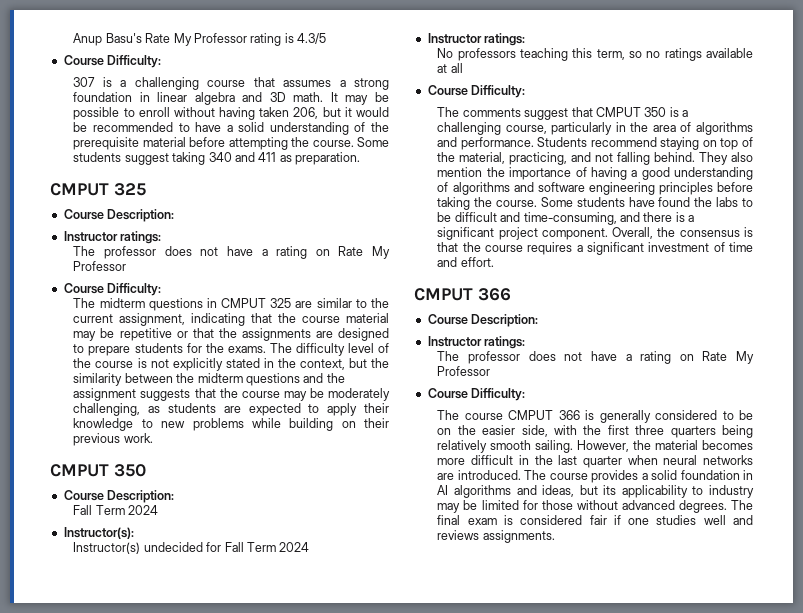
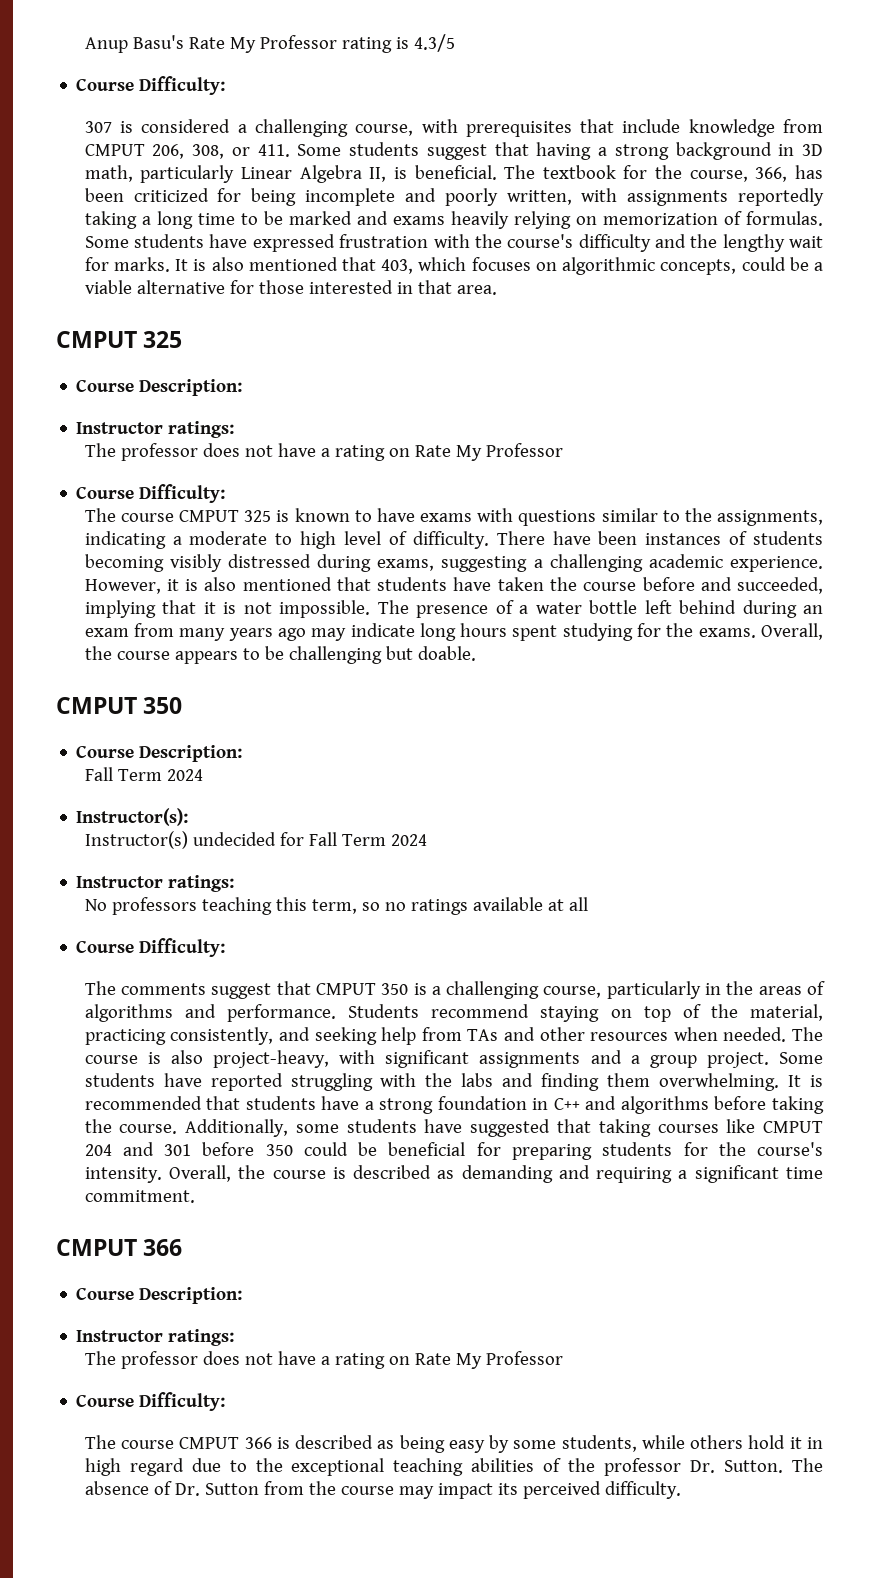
- 307 is a challenging course that assumes a strong foundation in linear algebra and 3D math. It may be possible to enroll without having taken 206, but it would be recommended to have a solid understanding of the prerequisite material before attempting the course. Some students suggest taking 340 and 411 as preparation.
+ 307 is considered a challenging course, with prerequisites that include knowledge from CMPUT 206, 308, or 411. Some students suggest that having a strong background in 3D math, particularly Linear Algebra II, is beneficial. The textbook for the course, 366, has been criticized for being incomplete and poorly written, with assignments reportedly taking a long time to be marked and exams heavily relying on memorization of formulas. Some students have expressed frustration with the course's difficulty and the lengthy wait for marks. It is also mentioned that 403, which focuses on algorithmic concepts, could be a viable alternative for those interested in that area.
- The midterm questions in CMPUT 325 are similar to the current assignment, indicating that the course material may be repetitive or that the assignments are designed to prepare students for the exams. The difficulty level of the course is not explicitly stated in the context, but the similarity between the midterm questions and the assignment suggests that the course may be moderately challenging, as students are expected to apply their knowledge to new problems while building on their previous work.
+ The course CMPUT 325 is known to have exams with questions similar to the assignments, indicating a moderate to high level of difficulty. There have been instances of students becoming visibly distressed during exams, suggesting a challenging academic experience. However, it is also mentioned that students have taken the course before and succeeded, implying that it is not impossible. The presence of a water bottle left behind during an exam from many years ago may indicate long hours spent studying for the exams. Overall, the course appears to be challenging but doable.
- The comments suggest that CMPUT 350 is a challenging course, particularly in the area of algorithms and performance.
+ The comments suggest that CMPUT 350 is a challenging course, particularly in the areas of algorithms and performance.
- Students recommend staying on top of the material, practicing, and not falling behind. They also mention the importance of having a good understanding of algorithms and software engineering principles before taking the course. Some students have found the labs to be difficult and time-consuming, and there is a significant project component. Overall, the consensus is that the course requires a significant investment of time and effort.
+ Students recommend staying on top of the material, practicing consistently, and seeking help from TAs and other resources when needed. The course is also project-heavy, with significant assignments and a group project. Some students have reported struggling with the labs and finding them overwhelming. It is recommended that students have a strong foundation in C++ and algorithms before taking the course. Additionally, some students have suggested that taking courses like CMPUT 204 and 301 before 350 could be beneficial for preparing students for the course's intensity. Overall, the course is described as demanding and requiring a significant time commitment.
- The course CMPUT 366 is generally considered to be on the easier side, with the first three quarters being relatively smooth sailing. However, the material becomes more difficult in the last quarter when neural networks are introduced. The course provides a solid foundation in AI algorithms and ideas, but its applicability to industry may be limited for those without advanced degrees. The final exam is considered fair if one studies well and reviews assignments.
+ The course CMPUT 366 is described as being easy by some students, while others hold it in high regard due to the exceptional teaching abilities of the professor Dr. Sutton. The absence of Dr. Sutton from the course may impact its perceived difficulty.

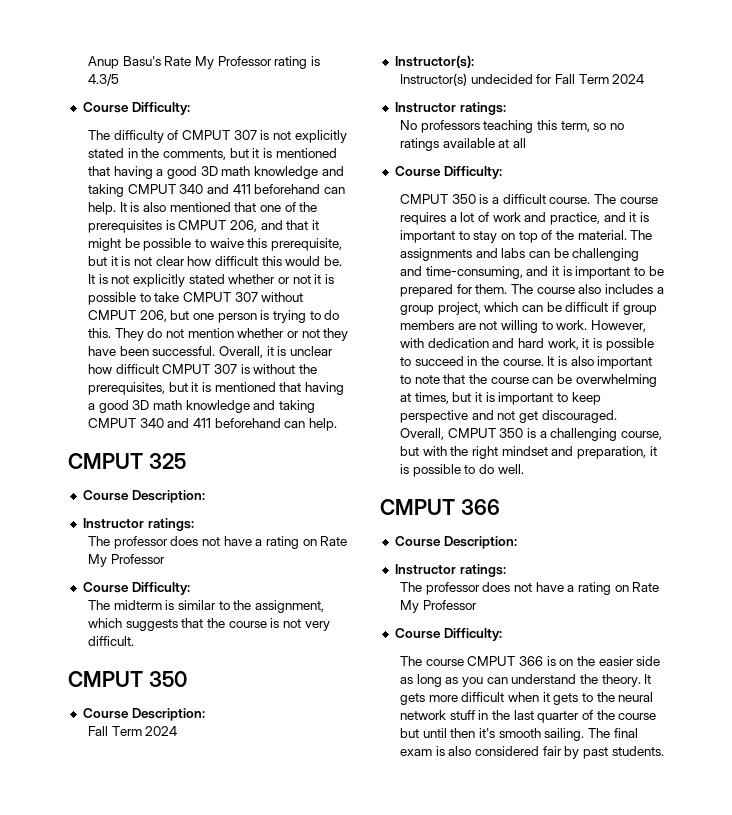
- 307 is considered a challenging course, with prerequisites that include knowledge from CMPUT 206, 308, or 411. Some students suggest that having a strong background in 3D math, particularly Linear Algebra II, is beneficial. The textbook for the course, 366, has been criticized for being incomplete and poorly written, with assignments reportedly taking a long time to be marked and exams heavily relying on memorization of formulas. Some students have expressed frustration with the course's difficulty and the lengthy wait for marks.
+ The difficulty of CMPUT 307 is not explicitly stated in the comments, but it is mentioned that having a good 3D math knowledge and taking CMPUT 340 and 411 beforehand can help.
- It is also mentioned that 403, which focuses on algorithmic concepts, could be a viable alternative for those interested in that area.
+ It is also mentioned that one of the prerequisites is CMPUT 206, and that it might be possible to waive this prerequisite, but it is not clear how difficult this would be. It is not explicitly stated whether or not it is possible to take CMPUT 307 without CMPUT 206, but one person is trying to do this. They do not mention whether or not they have been successful. Overall, it is unclear how difficult CMPUT 307 is without the prerequisites, but it is mentioned that having a good 3D math knowledge and taking CMPUT 340 and 411 beforehand can help.
- The course CMPUT 325 is known to have exams with questions similar to the assignments, indicating a moderate to high level of difficulty. There have been instances of students becoming visibly distressed during exams, suggesting a challenging academic experience. However, it is also mentioned that students have taken the course before and succeeded, implying that it is not impossible. The presence of a water bottle left behind during an exam from many years ago may indicate long hours spent studying for the exams. Overall, the course appears to be challenging but doable.
+ The midterm is similar to the assignment, which suggests that the course is not very difficult.
- The comments suggest that CMPUT 350 is a challenging course, particularly in the areas of algorithms and performance. Students recommend staying on top of the material, practicing consistently, and seeking help from TAs and other resources when needed. The course is also project-heavy, with significant assignments and a group project. Some students have reported struggling with the labs and finding them overwhelming. It is recommended that students have a strong foundation in C++ and algorithms before taking the course. Additionally, some students have suggested that taking courses like CMPUT 204 and 301 before 350 could be beneficial for preparing students for the course's intensity. Overall, the course is described as demanding and requiring a significant time commitment.
+ CMPUT 350 is a difficult course. The course requires a lot of work and practice, and it is important to stay on top of the material. The assignments and labs can be challenging and time-consuming, and it is important to be prepared for them. The course also includes a group project, which can be difficult if group members are not willing to work. However, with dedication and hard work, it is possible to succeed in the course. It is also important to note that the course can be overwhelming at times, but it is important to keep perspective and not get discouraged. Overall, CMPUT 350 is a challenging course, but with the right mindset and preparation, it is possible to do well.
- The course CMPUT 366 is described as being easy by some students, while others hold it in high regard due to the exceptional teaching abilities of the professor Dr. Sutton. The absence of Dr. Sutton from the course may impact its perceived difficulty.
+ The course CMPUT 366 is on the easier side as long as you can understand the theory. It gets more difficult when it gets to the neural network stuff in the last quarter of the course but until then it's smooth sailing. The final exam is also considered fair by past students.

